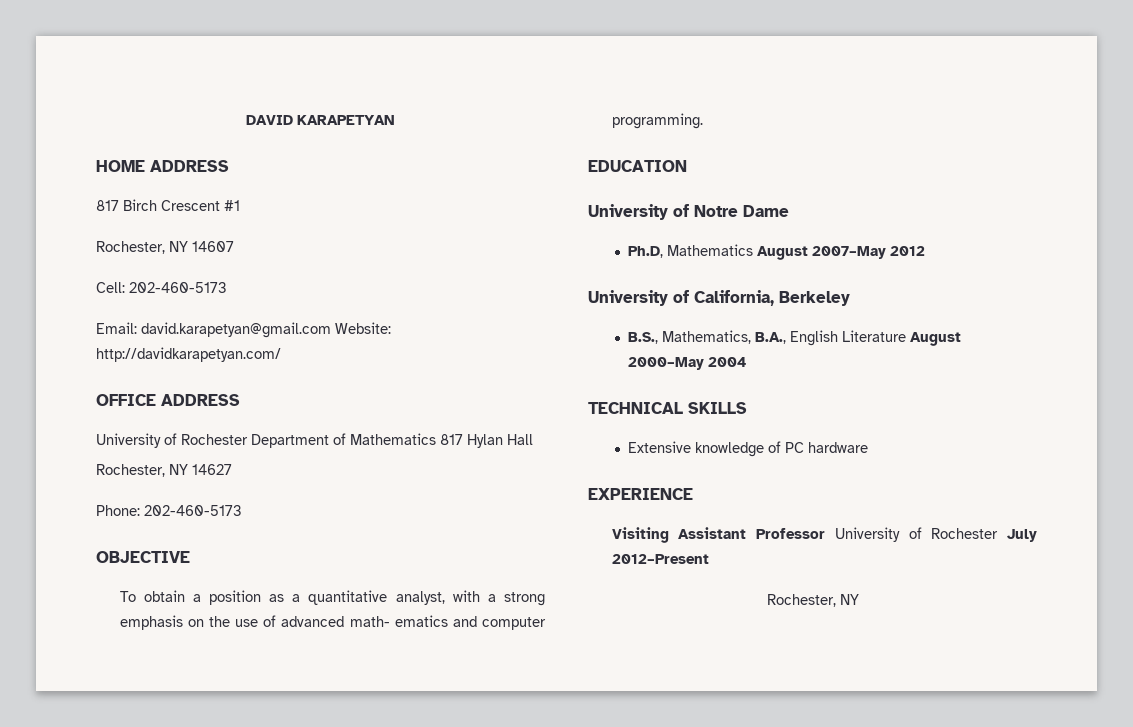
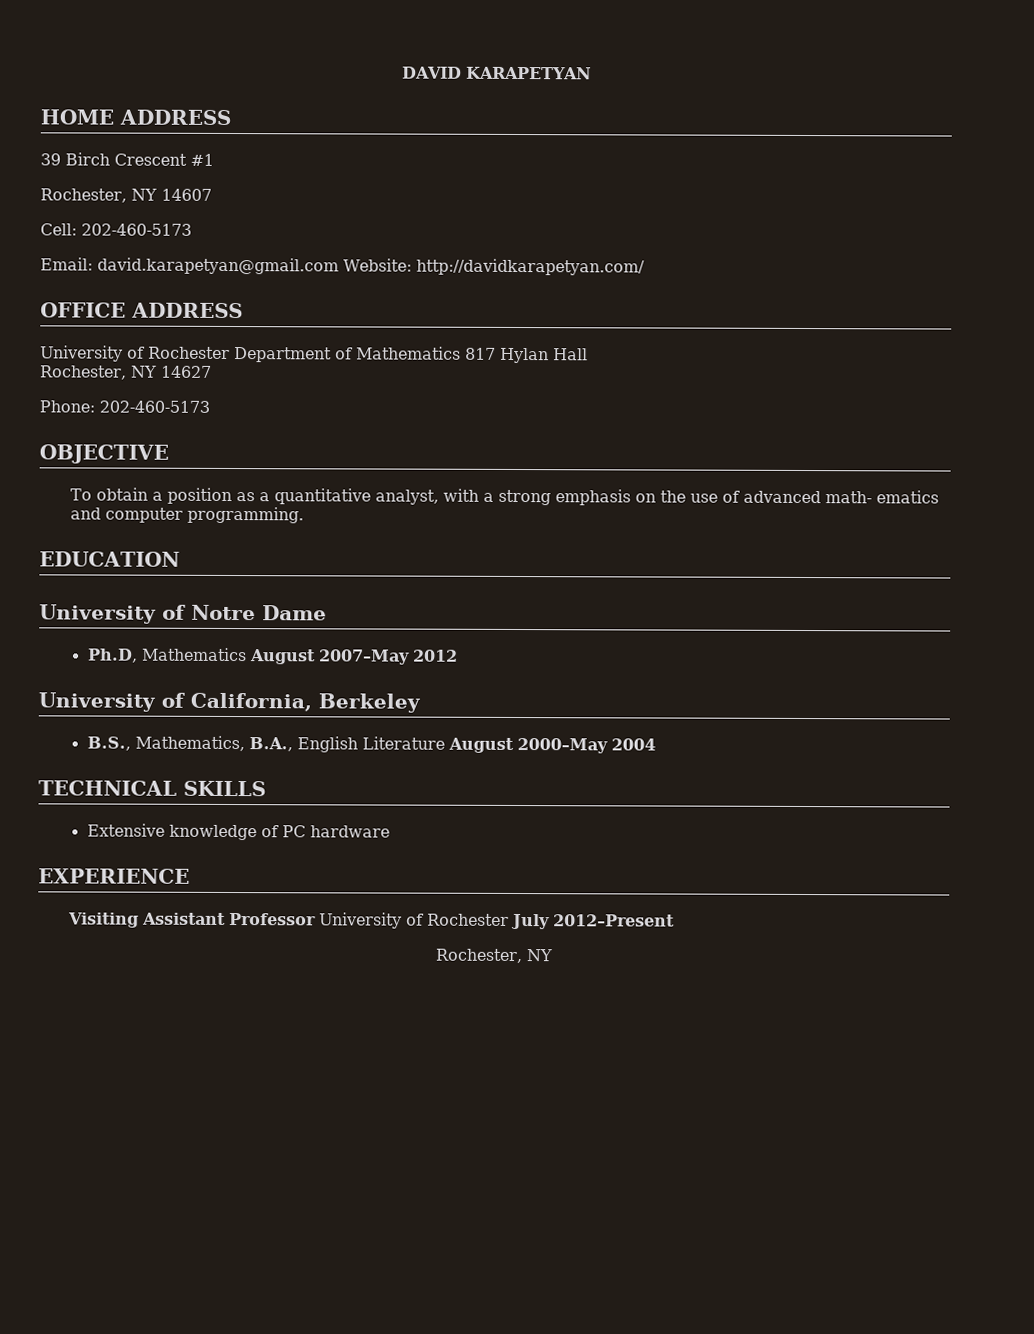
- 817 Birch Crescent #1
+ 39 Birch Crescent #1

